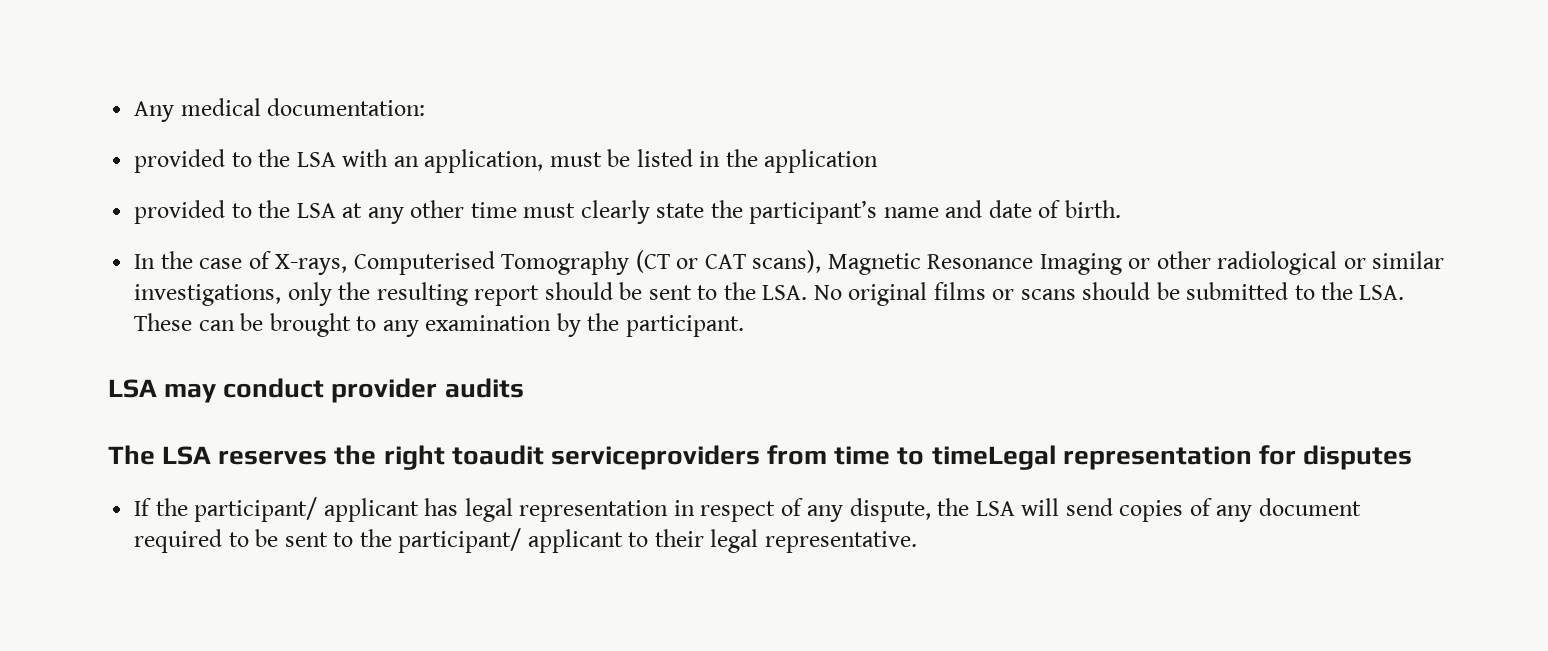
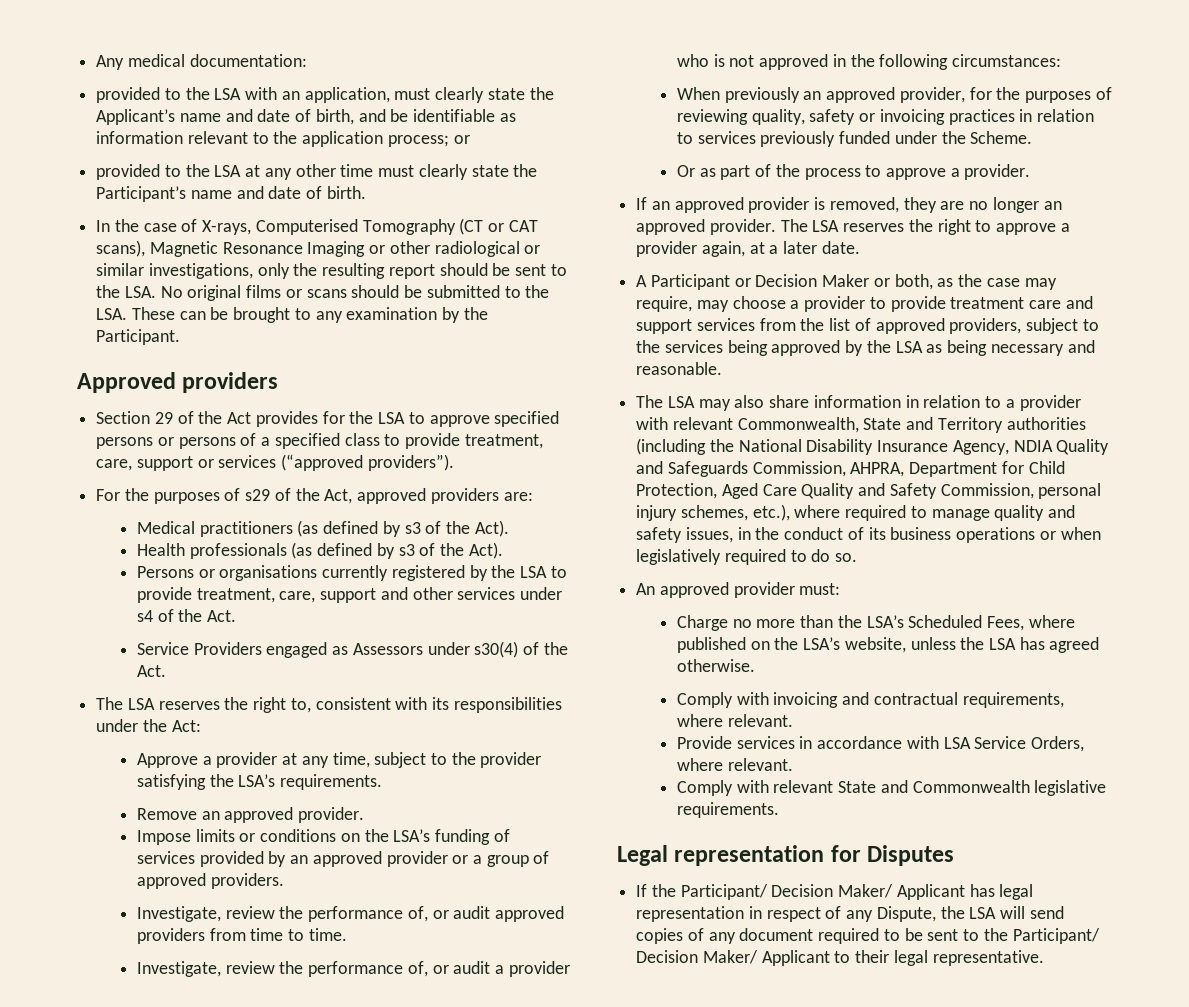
- provided to the LSA with an application, must be listed in the application
+ provided to the LSA with an application, must clearly state the Applicant’s name and date of birth, and be identifiable as information relevant to the application process; or
- provided to the LSA at any other time must clearly state the participant’s name and date of birth.
+ provided to the LSA at any other time must clearly state the Participant’s name and date of birth.
- In the case of X-rays, Computerised Tomography (CT or CAT scans), Magnetic Resonance Imaging or other radiological or similar investigations, only the resulting report should be sent to the LSA. No original films or scans should be submitted to the LSA. These can be brought to any examination by the participant.
- LSA may conduct provider audits
- The LSA reserves the right toaudit serviceproviders from time to timeLegal representation for disputes
+ In the case of X-rays, Computerised Tomography (CT or CAT scans), Magnetic Resonance Imaging or other radiological or similar investigations, only the resulting report should be sent to the LSA. No original films or scans should be submitted to the LSA. These can be brought to any examination by the Participant.
+ Approved providers
+ Section 29 of the Act provides for the LSA to approve specified persons or persons of a specified class to provide treatment, care, support or services (“approved providers”).
+ For the purposes of s29 of the Act, approved providers are:
+ Medical practitioners (as defined by s3 of the Act).
+ Health professionals (as defined by s3 of the Act).
+ Persons or organisations currently registered by the LSA to provide treatment, care, support and other services under s4 of the Act.
+ Service Providers engaged as Assessors under s30(4) of the Act.
+ The LSA reserves the right to, consistent with its responsibilities under the Act:
+ Approve a provider at any time, subject to the provider satisfying the LSA’s requirements.
+ Remove an approved provider.
+ Impose limits or conditions on the LSA’s funding of services provided by an approved provider or a group of approved providers.
+ Investigate, review the performance of, or audit approved providers from time to time.
+ Investigate, review the performance of, or audit a provider who is not approved in the following circumstances:
+ When previously an approved provider, for the purposes of reviewing quality, safety or invoicing practices in relation to services previously funded under the Scheme.
+ Or as part of the process to approve a provider.
+ If an approved provider is removed, they are no longer an approved provider. The LSA reserves the right to approve a provider again, at a later date.
+ A Participant or Decision Maker or both, as the case may require, may choose a provider to provide treatment care and support services from the list of approved providers, subject to the services being approved by the LSA as being necessary and reasonable.
+ The LSA may also share information in relation to a provider with relevant Commonwealth, State and Territory authorities (including the National Disability Insurance Agency, NDIA Quality and Safeguards Commission, AHPRA, Department for Child Protection, Aged Care Quality and Safety Commission, personal injury schemes, etc.), where required to manage quality and safety issues, in the conduct of its business operations or when legislatively required to do so.
+ An approved provider must:
+ Charge no more than the LSA’s Scheduled Fees, where published on the LSA’s website, unless the LSA has agreed otherwise.
+ Comply with invoicing and contractual requirements, where relevant.
+ Provide services in accordance with LSA Service Orders, where relevant.
+ Comply with relevant State and Commonwealth legislative requirements.
+ Legal representation for Disputes
- If the participant/ applicant has legal representation in respect of any dispute, the LSA will send copies of any document required to be sent to the participant/ applicant to their legal representative.
+ If the Participant/ Decision Maker/ Applicant has legal representation in respect of any Dispute, the LSA will send copies of any document required to be sent to the Participant/ Decision Maker/ Applicant to their legal representative.

